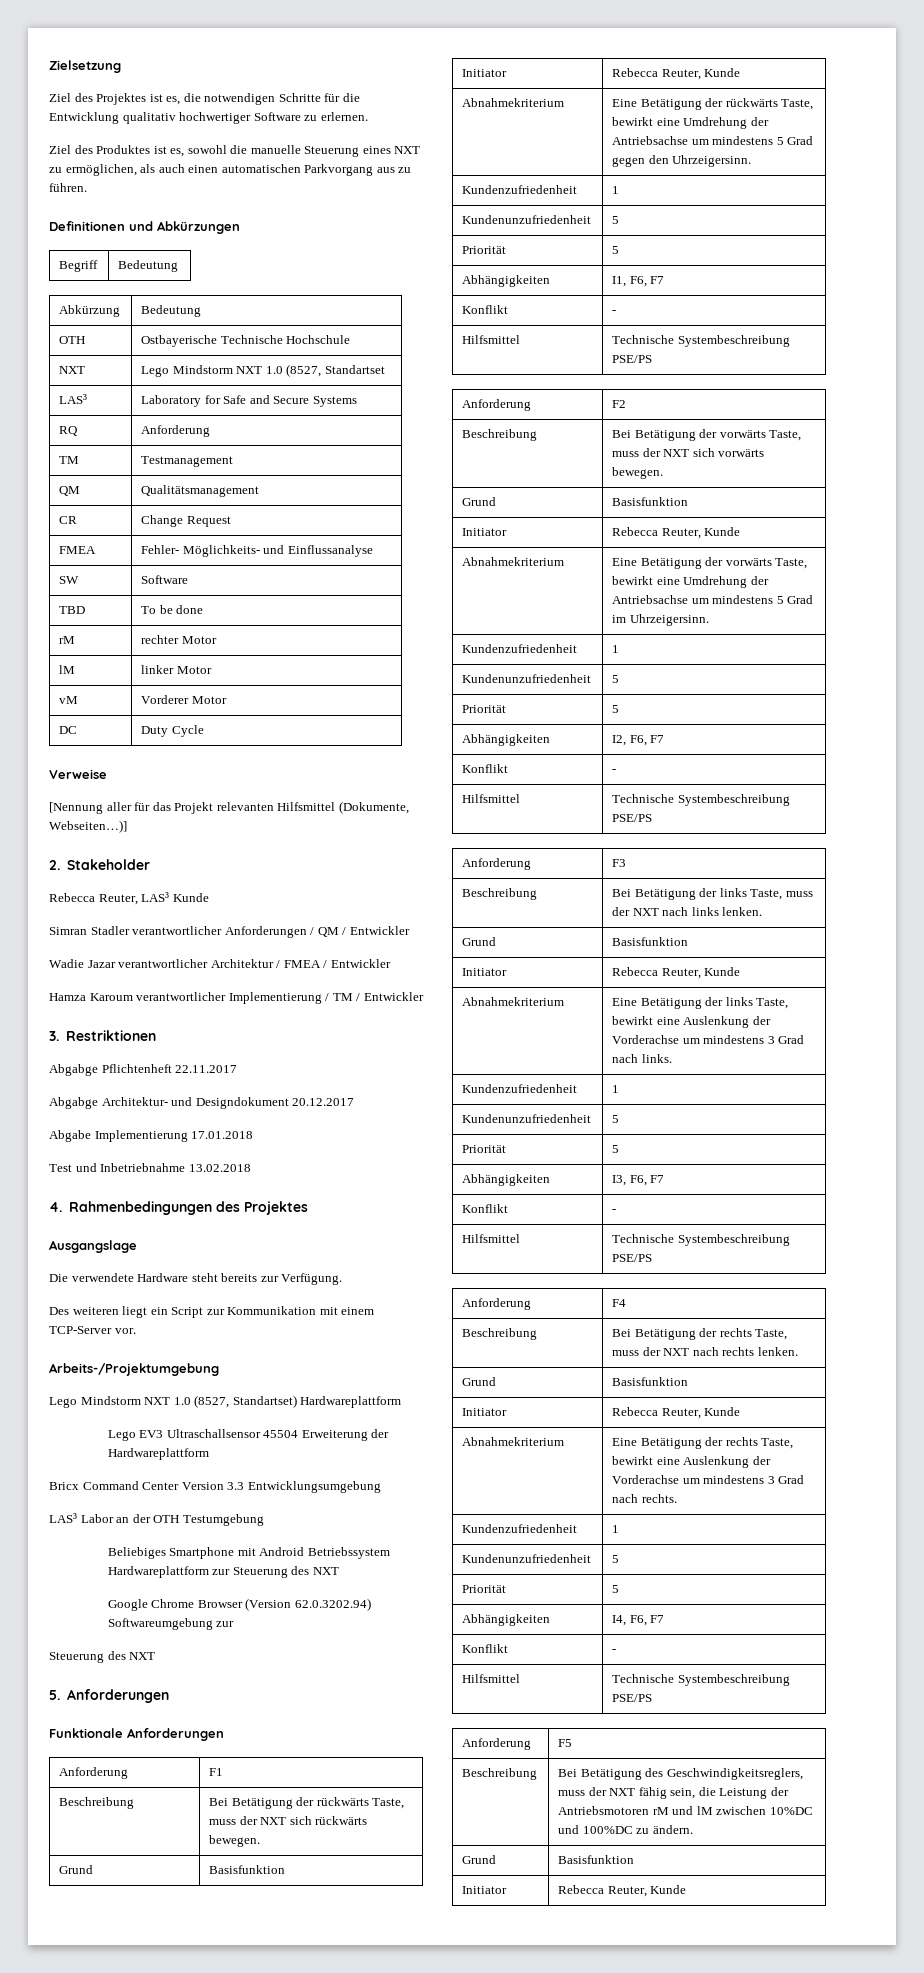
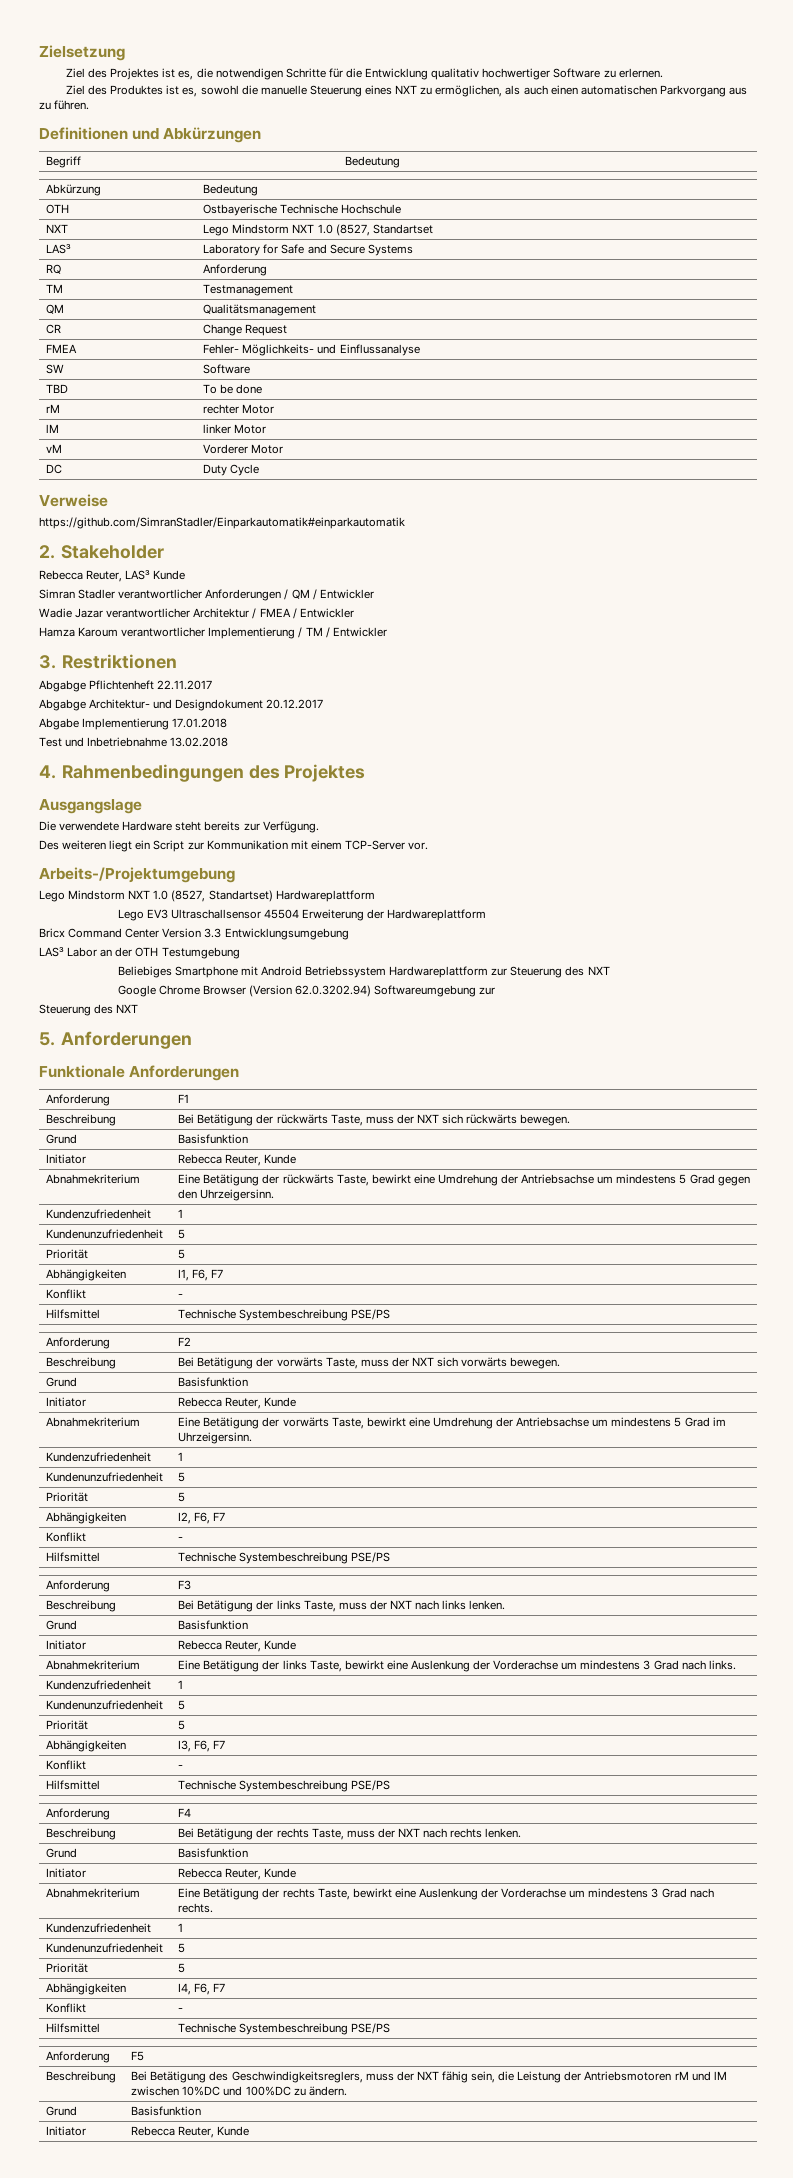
- [Nennung aller für das Projekt relevanten Hilfsmittel (Dokumente, Webseiten…)]
+ https://github.com/SimranStadler/Einparkautomatik#einparkautomatik

